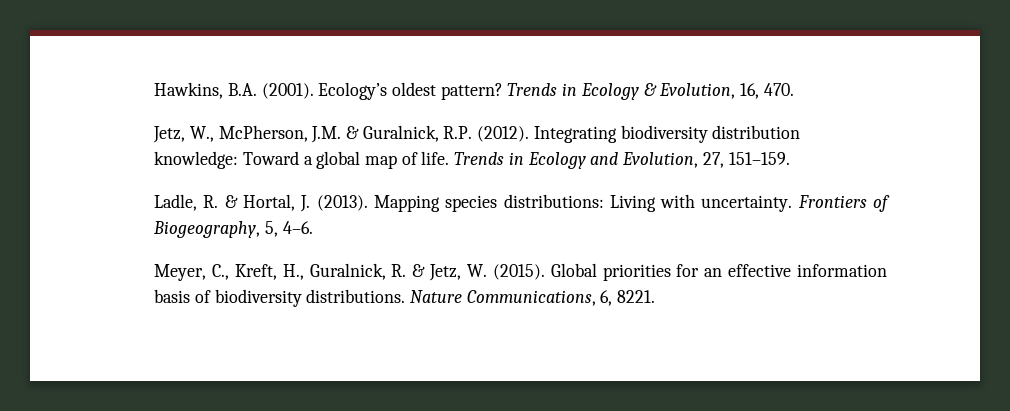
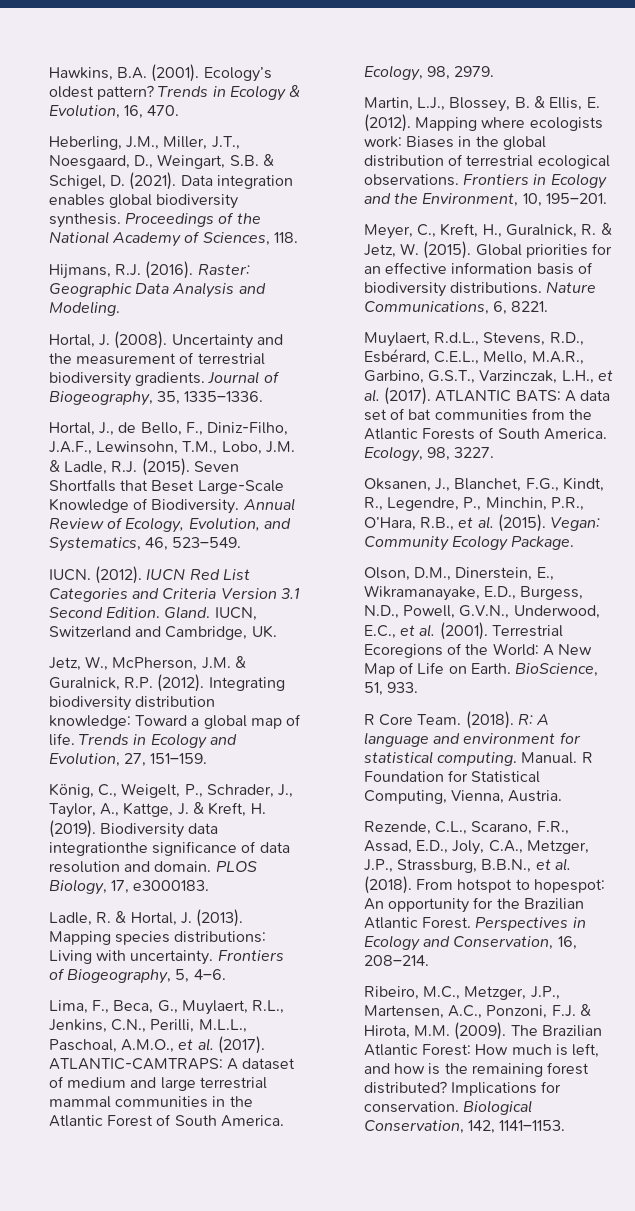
+ Heberling, J.M., Miller, J.T., Noesgaard, D., Weingart, S.B. & Schigel, D. (2021). Data integration enables global biodiversity synthesis. Proceedings of the National Academy of Sciences, 118.
+ Hijmans, R.J. (2016). Raster: Geographic Data Analysis and Modeling.
+ Hortal, J. (2008). Uncertainty and the measurement of terrestrial biodiversity gradients. Journal of Biogeography, 35, 1335–1336.
+ Hortal, J., de Bello, F., Diniz-Filho, J.A.F., Lewinsohn, T.M., Lobo, J.M. & Ladle, R.J. (2015). Seven Shortfalls that Beset Large-Scale Knowledge of Biodiversity. Annual Review of Ecology, Evolution, and Systematics, 46, 523–549.
+ IUCN. (2012). IUCN Red List Categories and Criteria Version 3.1 Second Edition. Gland. IUCN, Switzerland and Cambridge, UK.
+ König, C., Weigelt, P., Schrader, J., Taylor, A., Kattge, J. & Kreft, H. (2019). Biodiversity data integrationthe significance of data resolution and domain. PLOS Biology, 17, e3000183.
+ Lima, F., Beca, G., Muylaert, R.L., Jenkins, C.N., Perilli, M.L.L., Paschoal, A.M.O., et al. (2017). ATLANTIC-CAMTRAPS: A dataset of medium and large terrestrial mammal communities in the Atlantic Forest of South America. Ecology, 98, 2979.
+ Martin, L.J., Blossey, B. & Ellis, E. (2012). Mapping where ecologists work: Biases in the global distribution of terrestrial ecological observations. Frontiers in Ecology and the Environment, 10, 195–201.
+ Muylaert, R.d.L., Stevens, R.D., Esbérard, C.E.L., Mello, M.A.R., Garbino, G.S.T., Varzinczak, L.H., et al. (2017). ATLANTIC BATS: A data set of bat communities from the Atlantic Forests of South America. Ecology, 98, 3227.
+ Oksanen, J., Blanchet, F.G., Kindt, R., Legendre, P., Minchin, P.R., O’Hara, R.B., et al. (2015). Vegan: Community Ecology Package.
+ Olson, D.M., Dinerstein, E., Wikramanayake, E.D., Burgess, N.D., Powell, G.V.N., Underwood, E.C., et al. (2001). Terrestrial Ecoregions of the World: A New Map of Life on Earth. BioScience, 51, 933.
+ R Core Team. (2018). R: A language and environment for statistical computing. Manual. R Foundation for Statistical Computing, Vienna, Austria.
+ Rezende, C.L., Scarano, F.R., Assad, E.D., Joly, C.A., Metzger, J.P., Strassburg, B.B.N., et al. (2018). From hotspot to hopespot: An opportunity for the Brazilian Atlantic Forest. Perspectives in Ecology and Conservation, 16, 208–214.
+ Ribeiro, M.C., Metzger, J.P., Martensen, A.C., Ponzoni, F.J. & Hirota, M.M. (2009). The Brazilian Atlantic Forest: How much is left, and how is the remaining forest distributed? Implications for conservation. Biological Conservation, 142, 1141–1153.

